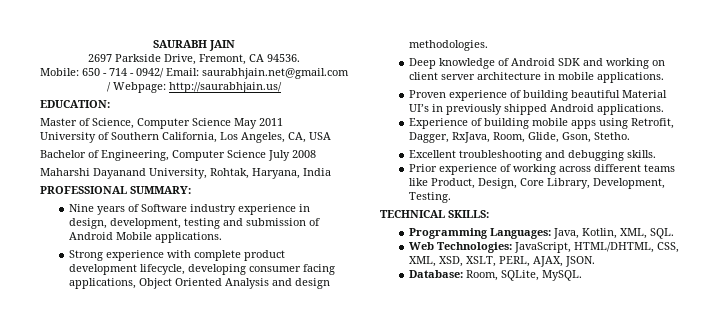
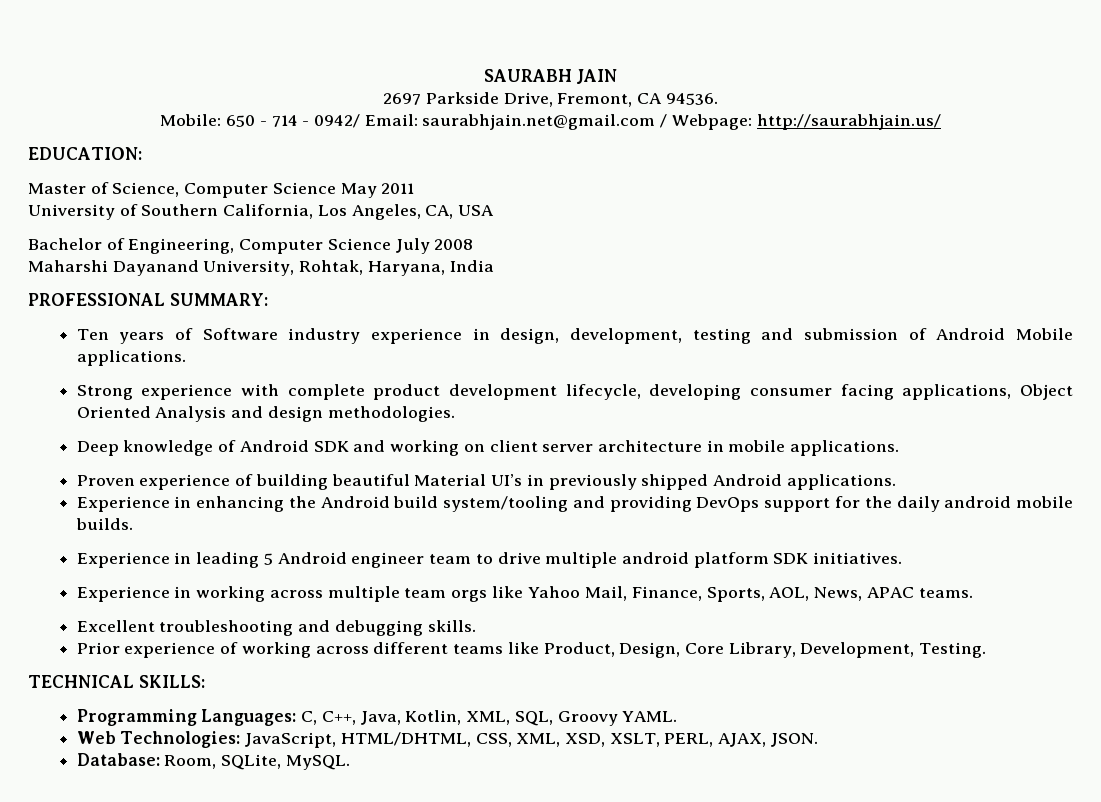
- Nine years of Software industry experience in design, development, testing and submission of Android Mobile applications.
+ Ten years of Software industry experience in design, development, testing and submission of Android Mobile applications.
- Experience of building mobile apps using Retrofit, Dagger, RxJava, Room, Glide, Gson, Stetho.
+ Experience in enhancing the Android build system/tooling and providing DevOps support for the daily android mobile builds.
+ Experience in leading 5 Android engineer team to drive multiple android platform SDK initiatives.
+ Experience in working across multiple team orgs like Yahoo Mail, Finance, Sports, AOL, News, APAC teams.
- Programming Languages: Java, Kotlin, XML, SQL.
+ Programming Languages: C, C++, Java, Kotlin, XML, SQL, Groovy YAML.

